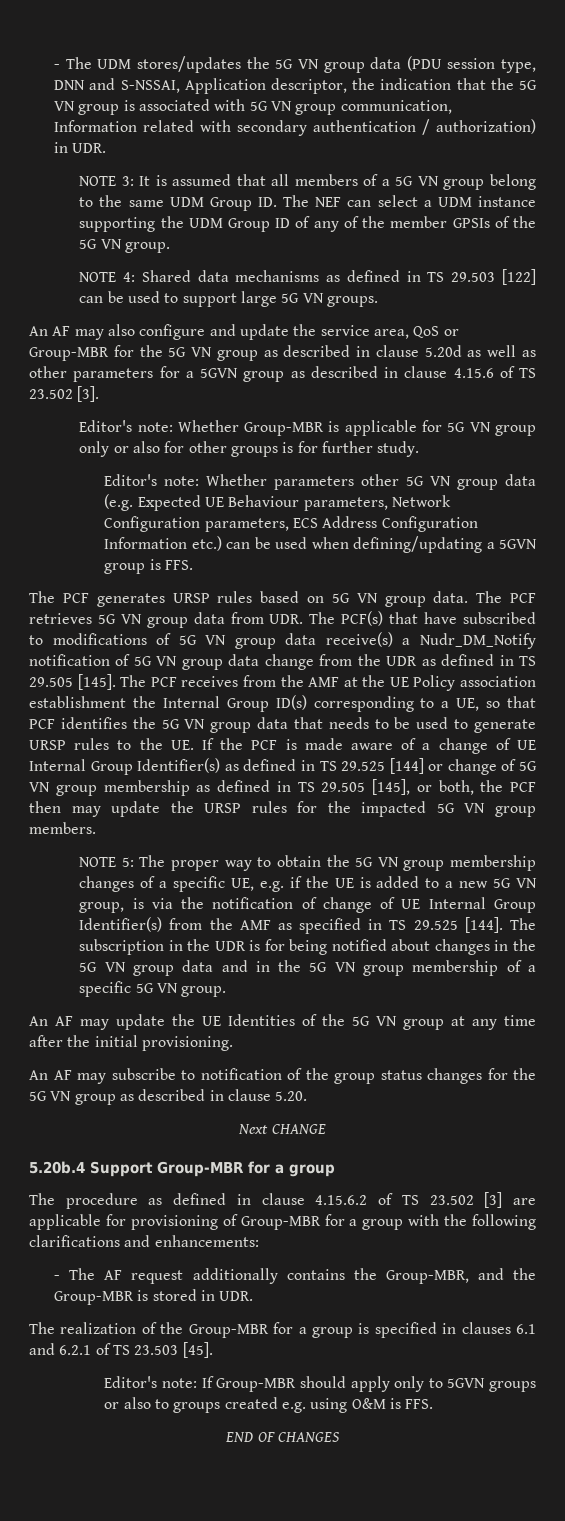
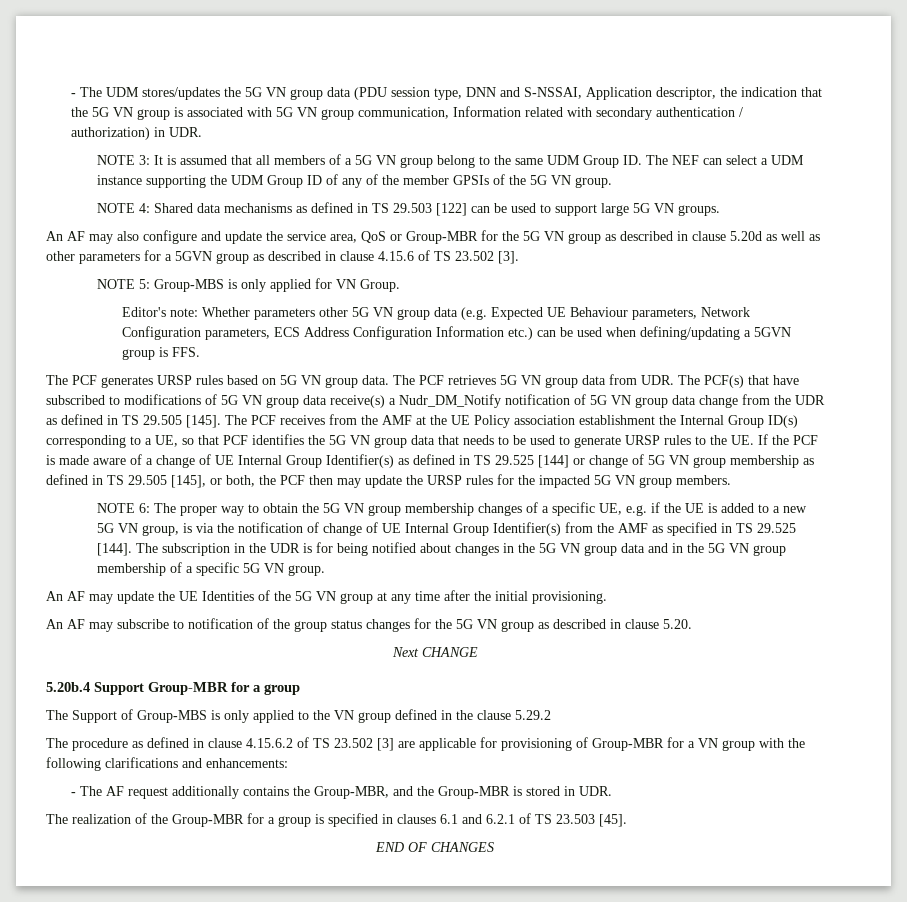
- Editor's note: Whether Group-MBR is applicable for 5G VN group only or also for other groups is for further study.
+ NOTE 5: Group-MBS is only applied for VN Group.
- NOTE 5: The proper way to obtain the 5G VN group membership changes of a specific UE, e.g. if the UE is added to a new 5G VN group, is via the notification of change of UE Internal Group Identifier(s) from the AMF as specified in TS 29.525 [144].
+ NOTE 6: The proper way to obtain the 5G VN group membership changes of a specific UE, e.g. if the UE is added to a new 5G VN group, is via the notification of change of UE Internal Group Identifier(s) from the AMF as specified in TS 29.525 [144].
+ The Support of Group-MBS is only applied to the VN group defined in the clause 5.29.2
- The procedure as defined in clause 4.15.6.2 of TS 23.502 [3] are applicable for provisioning of Group-MBR for a group with the following clarifications and enhancements:
+ The procedure as defined in clause 4.15.6.2 of TS 23.502 [3] are applicable for provisioning of Group-MBR for a VN group with the following clarifications and enhancements:
- Editor's note: If Group-MBR should apply only to 5GVN groups or also to groups created e.g. using O&M is FFS.

